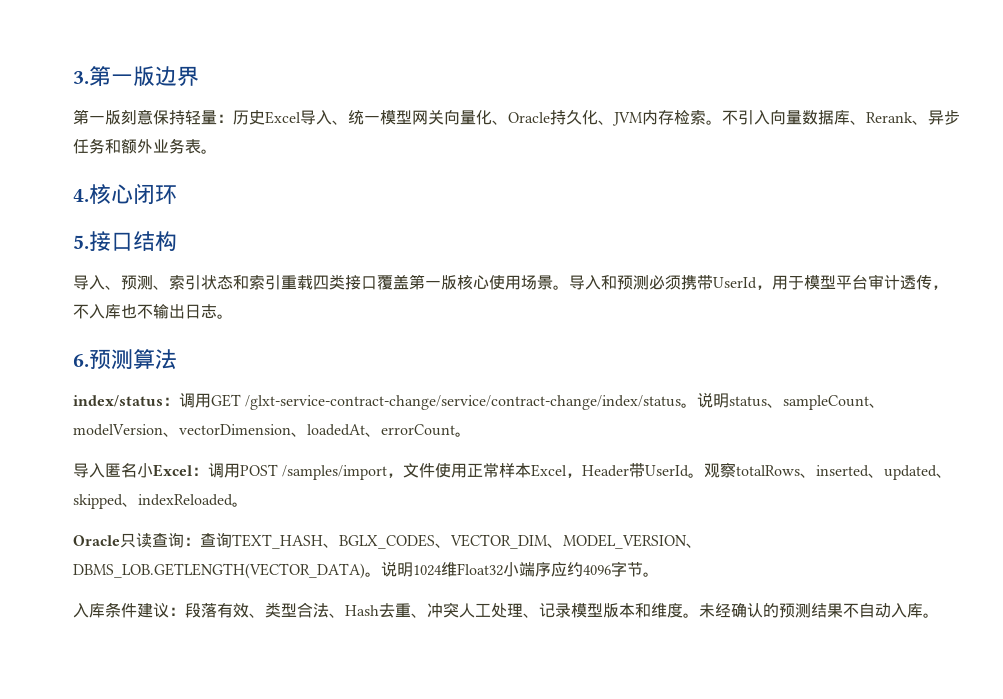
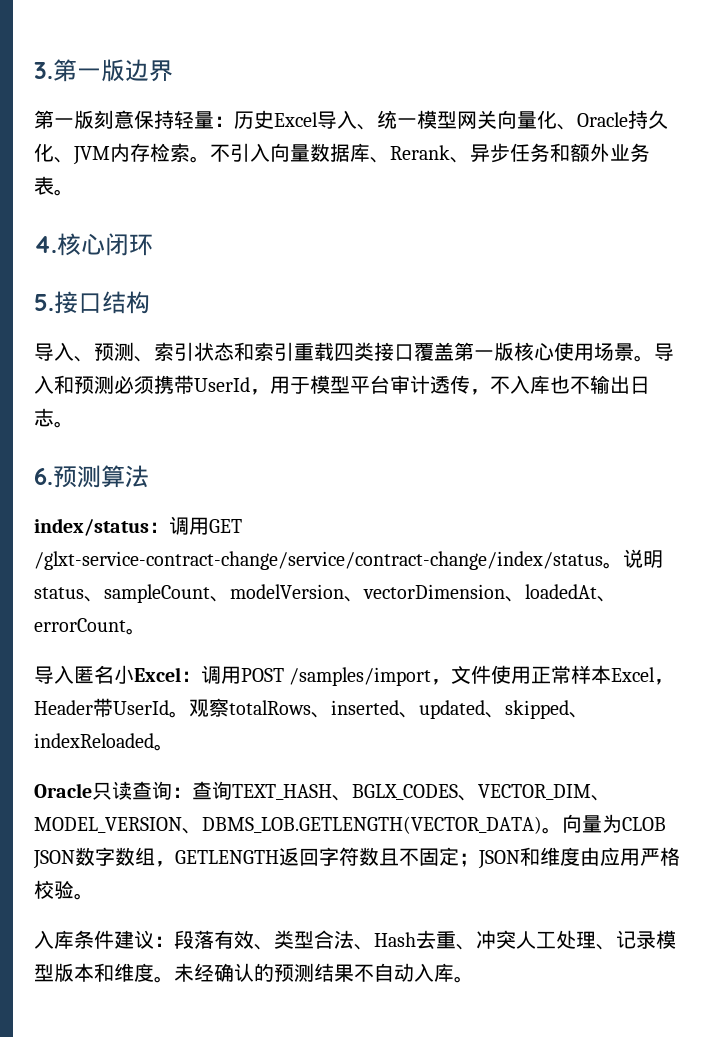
- 说明1024维Float32小端序应约4096字节。
+ 向量为CLOB JSON数字数组，GETLENGTH返回字符数且不固定；JSON和维度由应用严格校验。

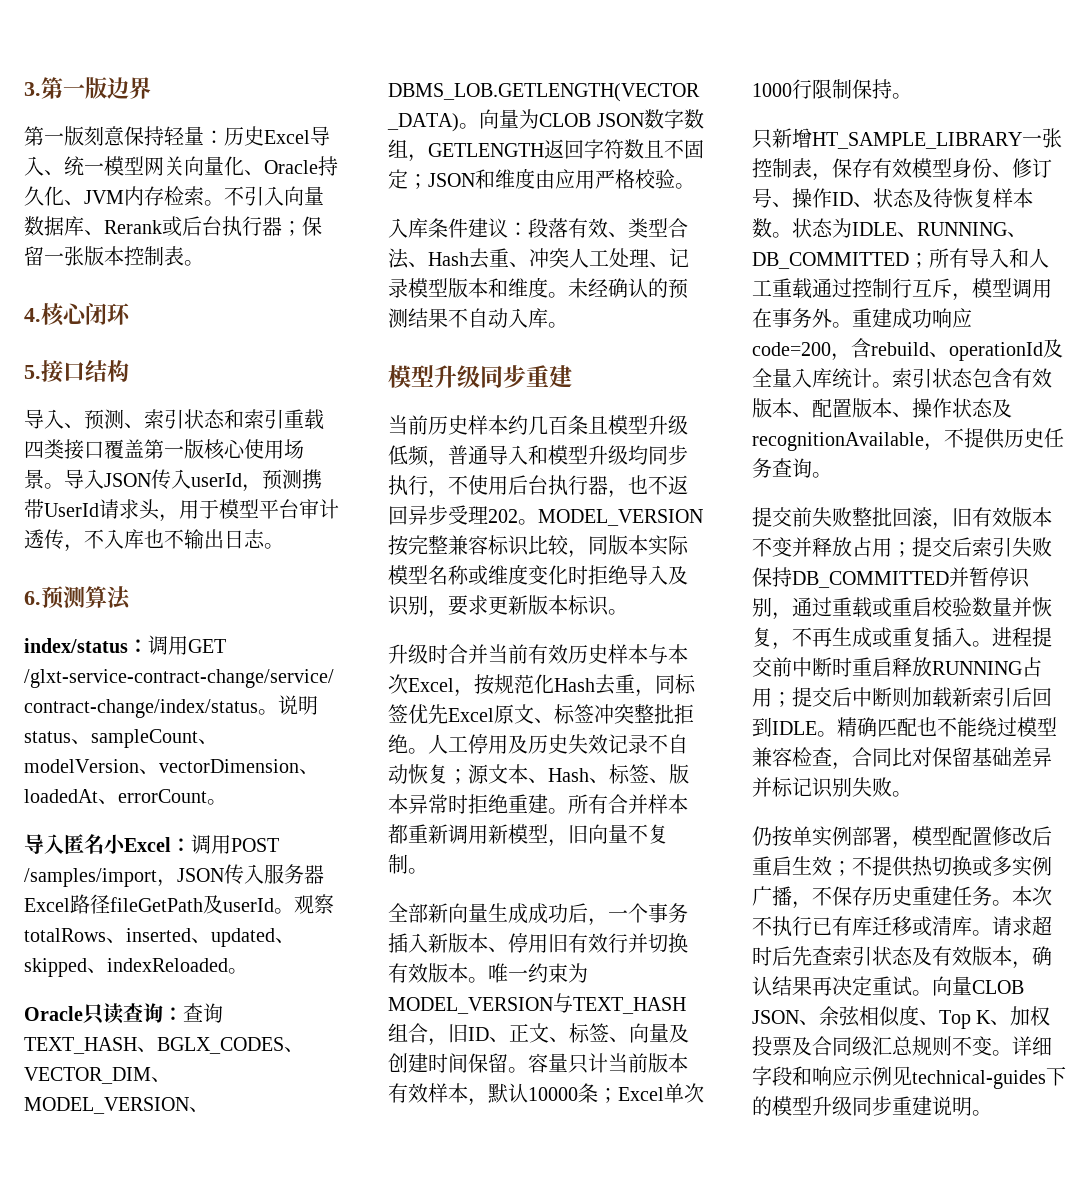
- 不引入向量数据库、Rerank、异步任务和额外业务表。
+ 不引入向量数据库、Rerank或后台执行器；保留一张版本控制表。
- 导入和预测必须携带UserId，用于模型平台审计透传，不入库也不输出日志。
+ 导入JSON传入userId，预测携带UserId请求头，用于模型平台审计透传，不入库也不输出日志。
- 导入匿名小Excel：调用POST /samples/import，文件使用正常样本Excel，Header带UserId。
+ 导入匿名小Excel：调用POST /samples/import，JSON传入服务器Excel路径fileGetPath及userId。
  未经确认的预测结果不自动入库。
+ 模型升级同步重建
+ 当前历史样本约几百条且模型升级低频，普通导入和模型升级均同步执行，不使用后台执行器，也不返回异步受理202。MODEL_VERSION按完整兼容标识比较，同版本实际模型名称或维度变化时拒绝导入及识别，要求更新版本标识。
+ 升级时合并当前有效历史样本与本次Excel，按规范化Hash去重，同标签优先Excel原文、标签冲突整批拒绝。人工停用及历史失效记录不自动恢复；源文本、Hash、标签、版本异常时拒绝重建。所有合并样本都重新调用新模型，旧向量不复制。
+ 全部新向量生成成功后，一个事务插入新版本、停用旧有效行并切换有效版本。唯一约束为MODEL_VERSION与TEXT_HASH组合，旧ID、正文、标签、向量及创建时间保留。容量只计当前版本有效样本，默认10000条；Excel单次1000行限制保持。
+ 只新增HT_SAMPLE_LIBRARY一张控制表，保存有效模型身份、修订号、操作ID、状态及待恢复样本数。状态为IDLE、RUNNING、DB_COMMITTED；所有导入和人工重载通过控制行互斥，模型调用在事务外。重建成功响应code=200，含rebuild、operationId及全量入库统计。索引状态包含有效版本、配置版本、操作状态及recognitionAvailable，不提供历史任务查询。
+ 提交前失败整批回滚，旧有效版本不变并释放占用；提交后索引失败保持DB_COMMITTED并暂停识别，通过重载或重启校验数量并恢复，不再生成或重复插入。进程提交前中断时重启释放RUNNING占用；提交后中断则加载新索引后回到IDLE。精确匹配也不能绕过模型兼容检查，合同比对保留基础差异并标记识别失败。
+ 仍按单实例部署，模型配置修改后重启生效；不提供热切换或多实例广播，不保存历史重建任务。本次不执行已有库迁移或清库。请求超时后先查索引状态及有效版本，确认结果再决定重试。向量CLOB JSON、余弦相似度、Top K、加权投票及合同级汇总规则不变。详细字段和响应示例见technical-guides下的模型升级同步重建说明。

